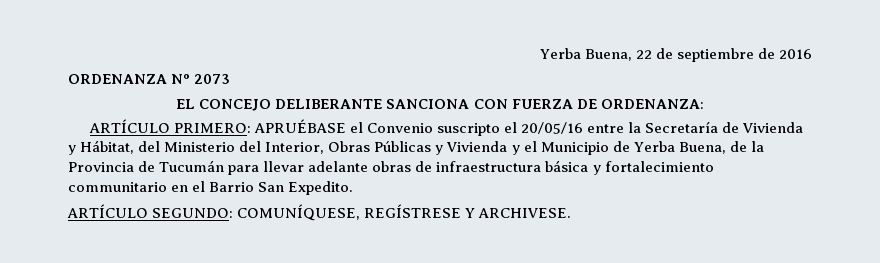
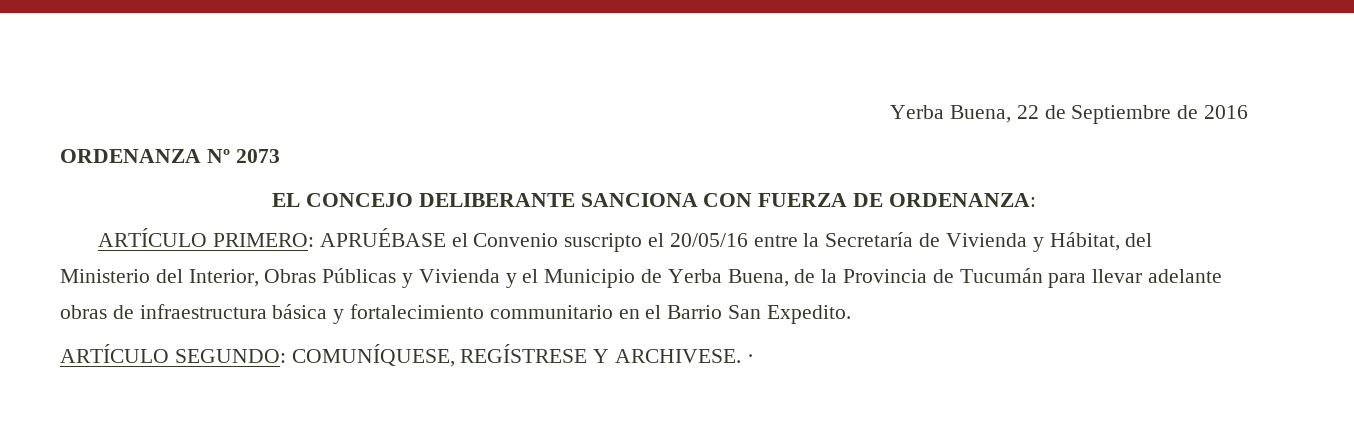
- Yerba Buena, 22 de septiembre de 2016
+ Yerba Buena, 22 de Septiembre de 2016
+ ·

